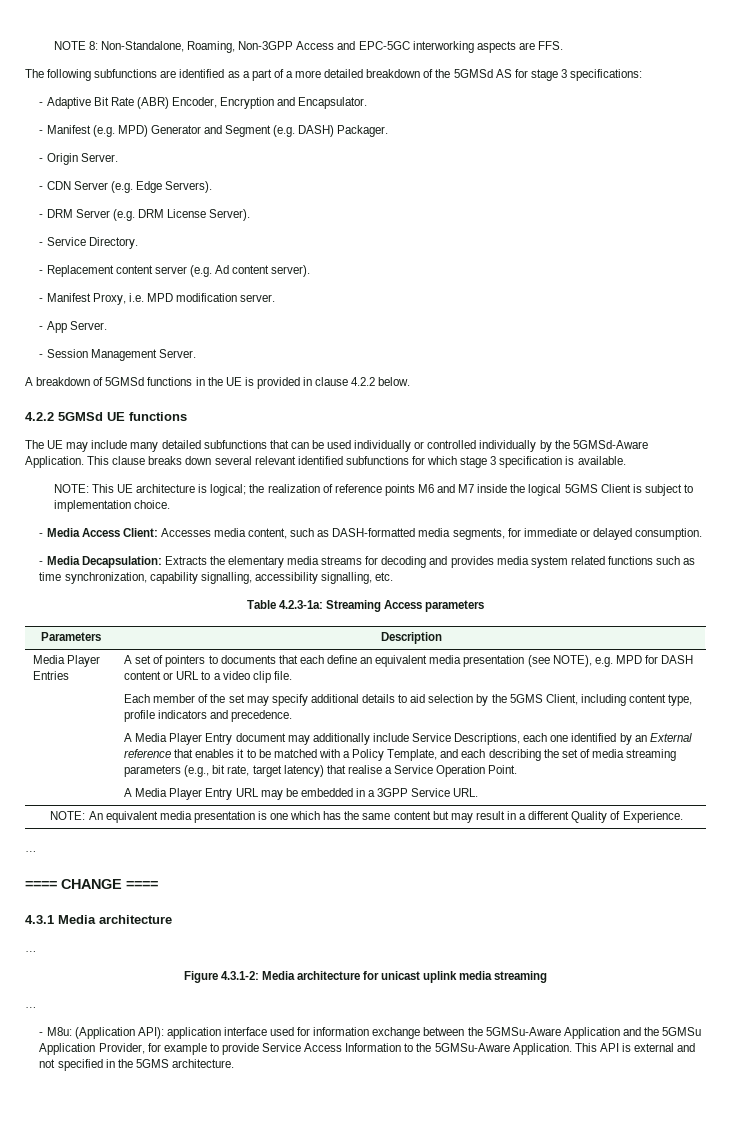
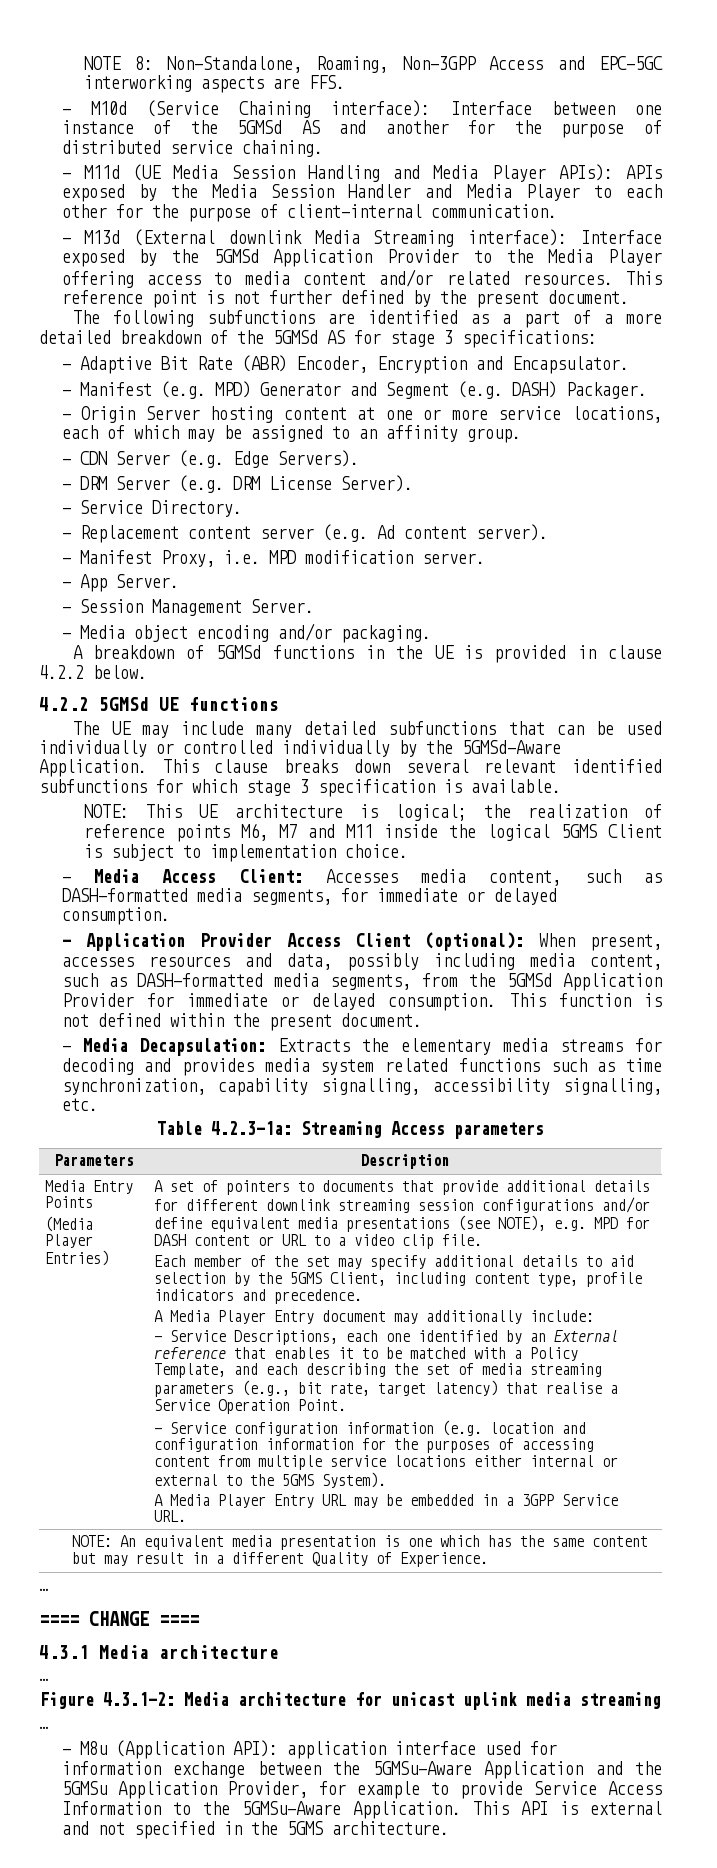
+ - M10d (Service Chaining interface): Interface between one instance of the 5GMSd AS and another for the purpose of distributed service chaining.
+ - M11d (UE Media Session Handling and Media Player APIs): APIs exposed by the Media Session Handler and Media Player to each other for the purpose of client-internal communication.
+ - M13d (External downlink Media Streaming interface): Interface exposed by the 5GMSd Application Provider to the Media Player offering access to media content and/or related resources. This reference point is not further defined by the present document.
- - Origin Server.
+ - Origin Server hosting content at one or more service locations, each of which may be assigned to an affinity group.
+ - Media object encoding and/or packaging.
- NOTE: This UE architecture is logical; the realization of reference points M6 and M7 inside the logical 5GMS Client is subject to implementation choice.
+ NOTE: This UE architecture is logical; the realization of reference points M6, M7 and M11 inside the logical 5GMS Client is subject to implementation choice.
+ - Application Provider Access Client (optional): When present, accesses resources and data, possibly including media content, such as DASH-formatted media segments, from the 5GMSd Application Provider for immediate or delayed consumption. This function is not defined within the present document.
- Media Player Entries
+ Media Entry Points
+ (Media Player Entries)
- A set of pointers to documents that each define an equivalent media presentation (see NOTE), e.g. MPD for DASH content or URL to a video clip file.
+ A set of pointers to documents that provide additional details for different downlink streaming session configurations and/or define equivalent media presentations (see NOTE), e.g. MPD for DASH content or URL to a video clip file.
- A Media Player Entry document may additionally include Service Descriptions, each one identified by an External reference that enables it to be matched with a Policy Template, and each describing the set of media streaming parameters (e.g., bit rate, target latency) that realise a Service Operation Point.
+ A Media Player Entry document may additionally include:
+ - Service Descriptions, each one identified by an External reference that enables it to be matched with a Policy Template, and each describing the set of media streaming parameters (e.g., bit rate, target latency) that realise a Service Operation Point.
+ - Service configuration information (e.g. location and configuration information for the purposes of accessing content from multiple service locations either internal or external to the 5GMS System).
- - M8u: (Application API): application interface used for information exchange between the 5GMSu-Aware Application and the 5GMSu Application Provider, for example to provide Service Access Information to the 5GMSu-Aware Application.
+ - M8u (Application API): application interface used for information exchange between the 5GMSu-Aware Application and the 5GMSu Application Provider, for example to provide Service Access Information to the 5GMSu-Aware Application.

